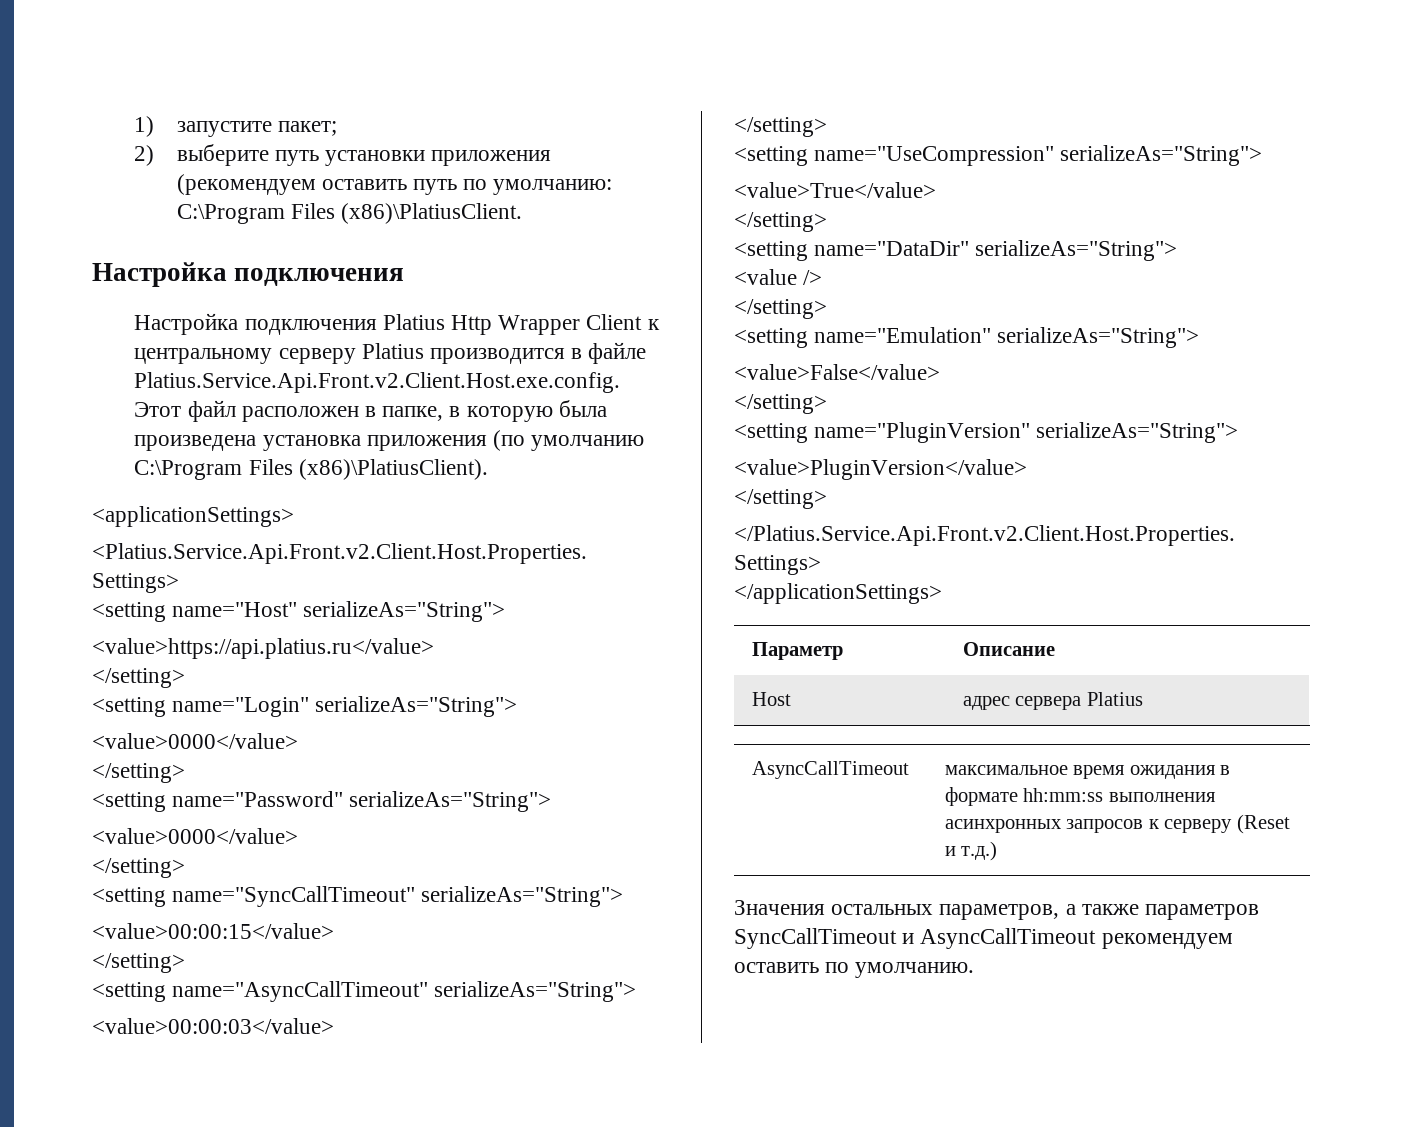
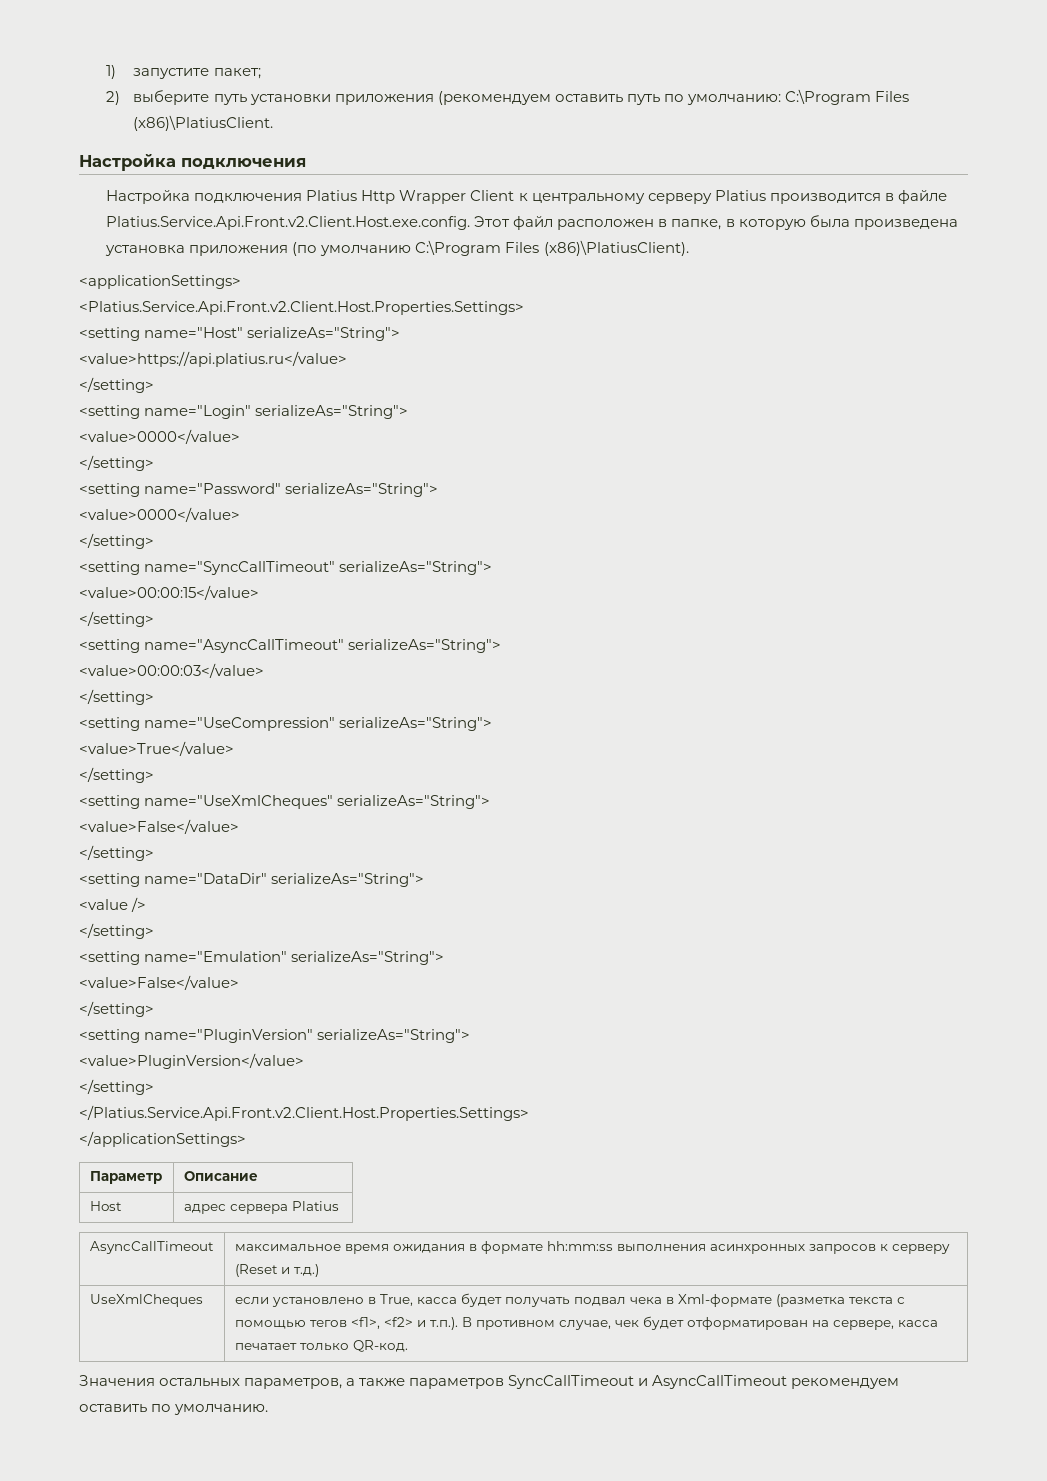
+ <setting name="UseXmlCheques" serializeAs="String">
+ <value>False</value>
+ </setting>
+ UseXmlCheques | если установлено в True, касса будет получать подвал чека в Xml-формате (разметка текста с помощью тегов <f1>, <f2> и т.п.). В противном случае, чек будет отформатирован на сервере, касса печатает только QR-код.

